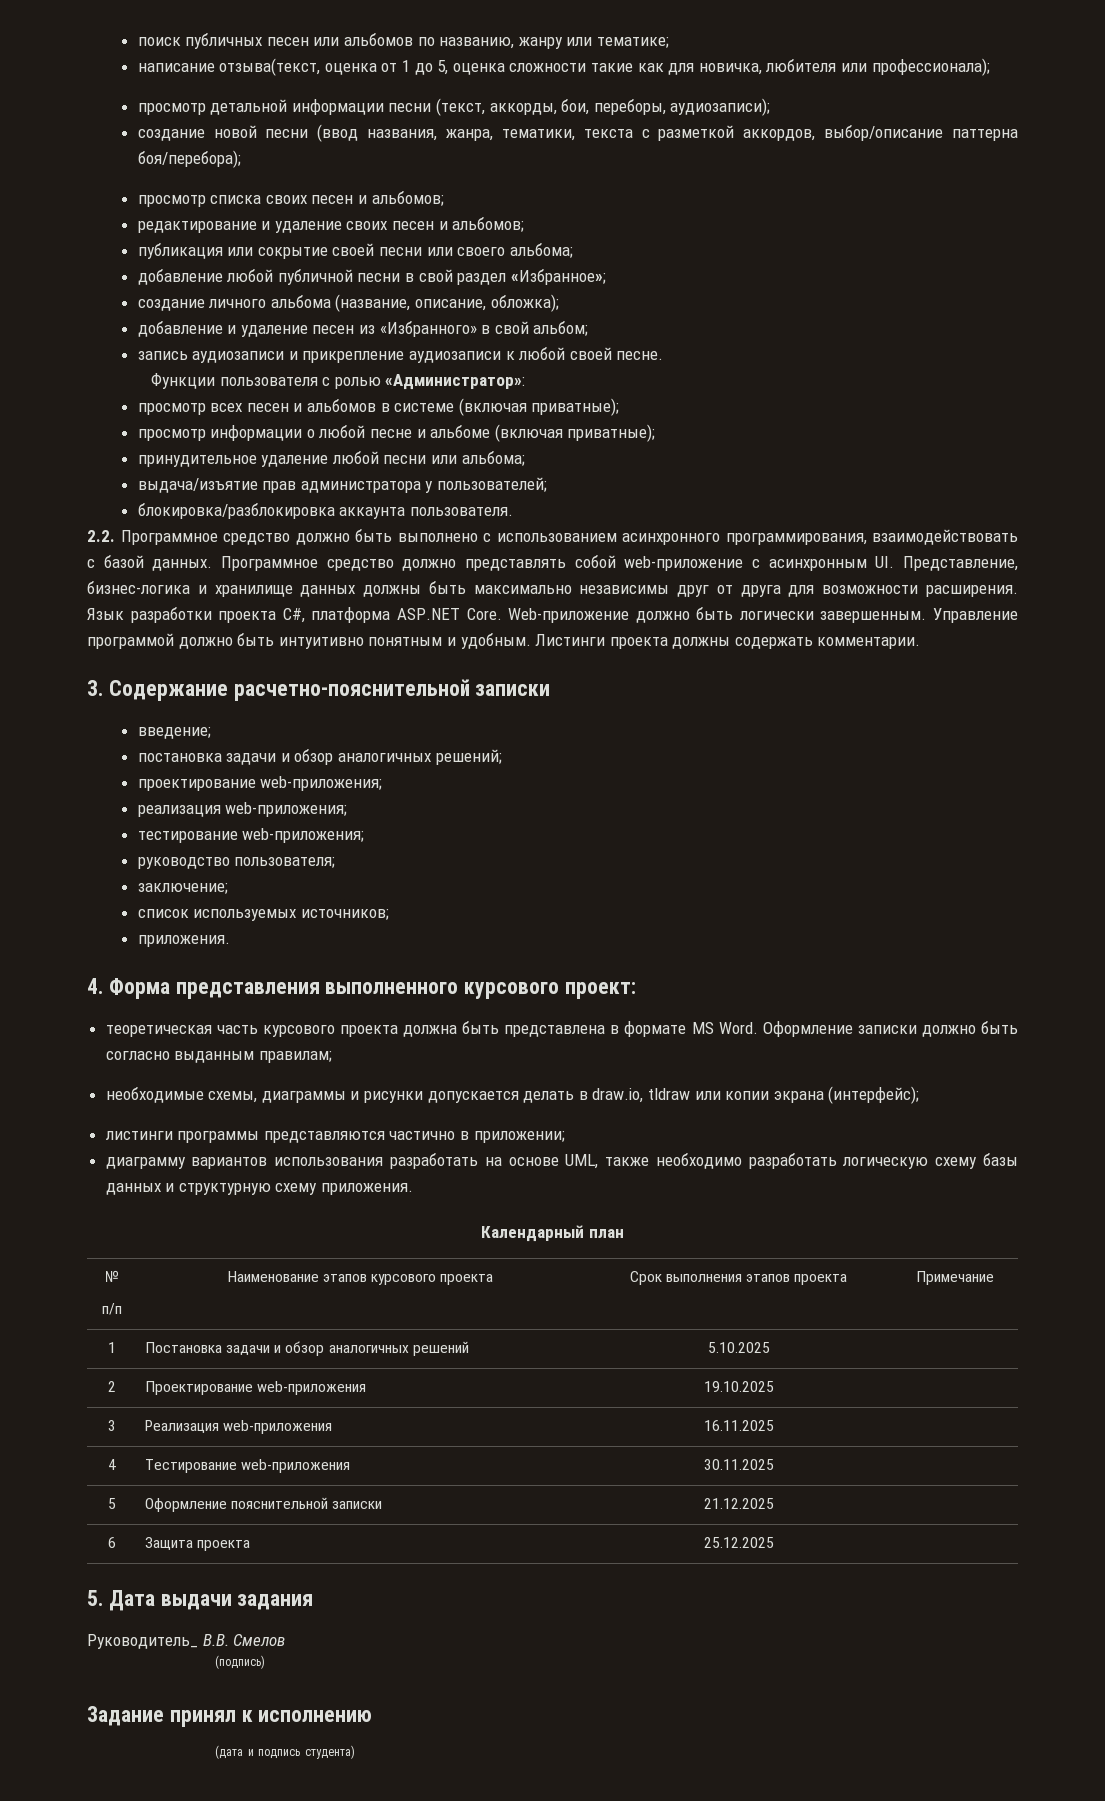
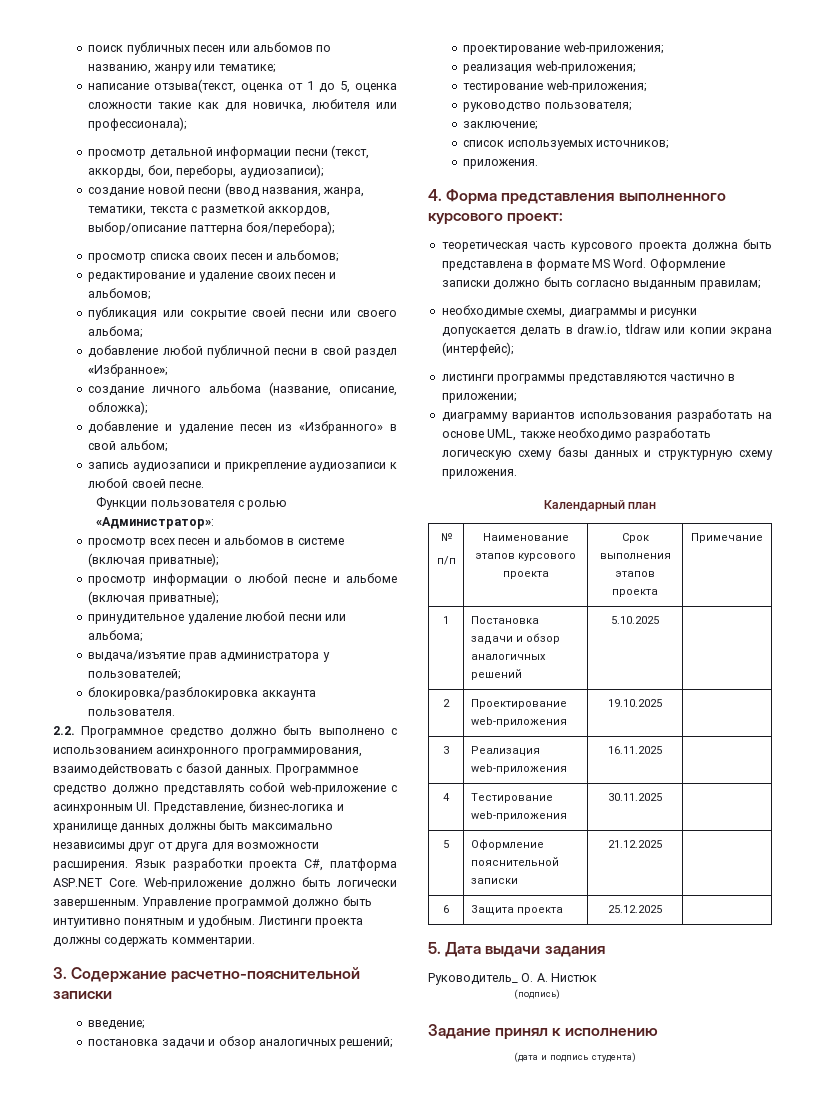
- Руководитель_ В.В. Смелов
+ Руководитель_ О. А. Нистюк

